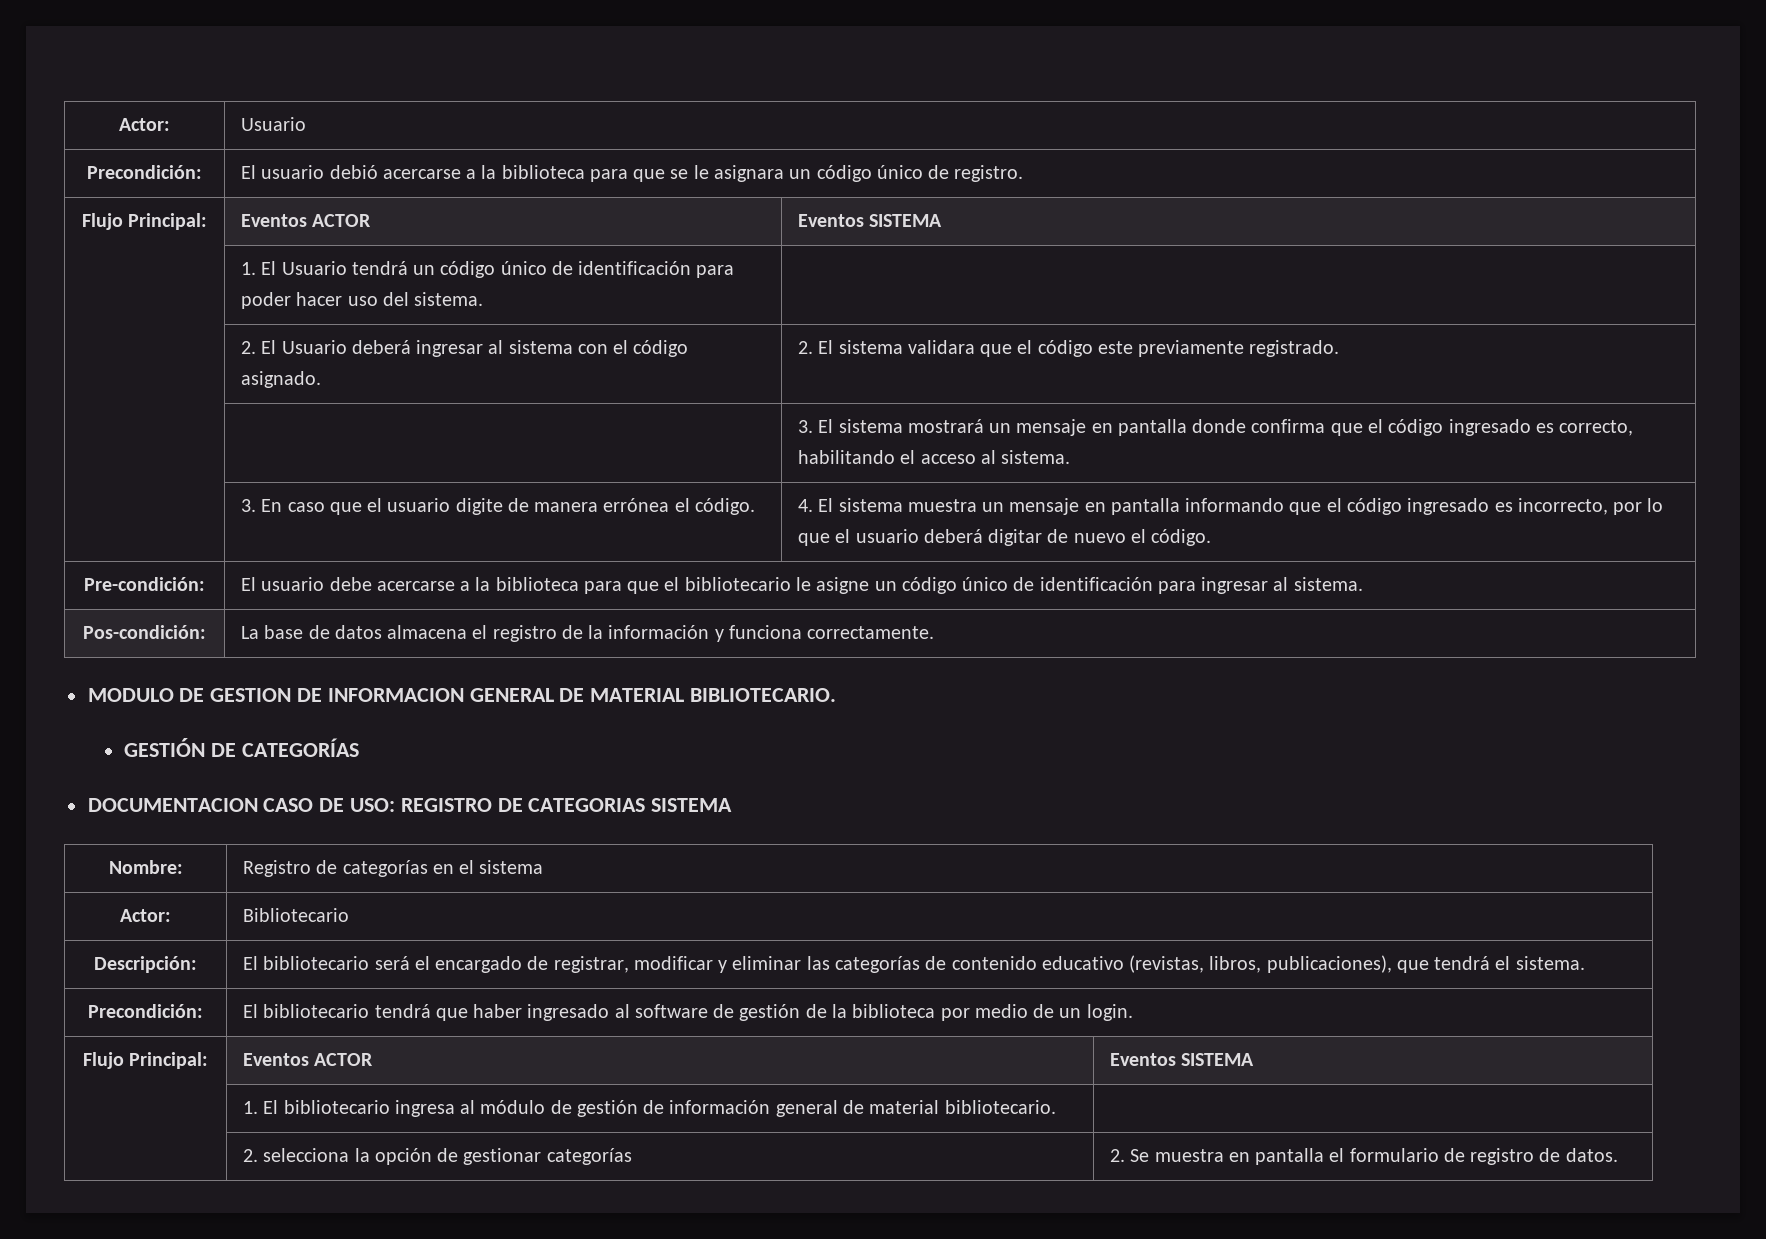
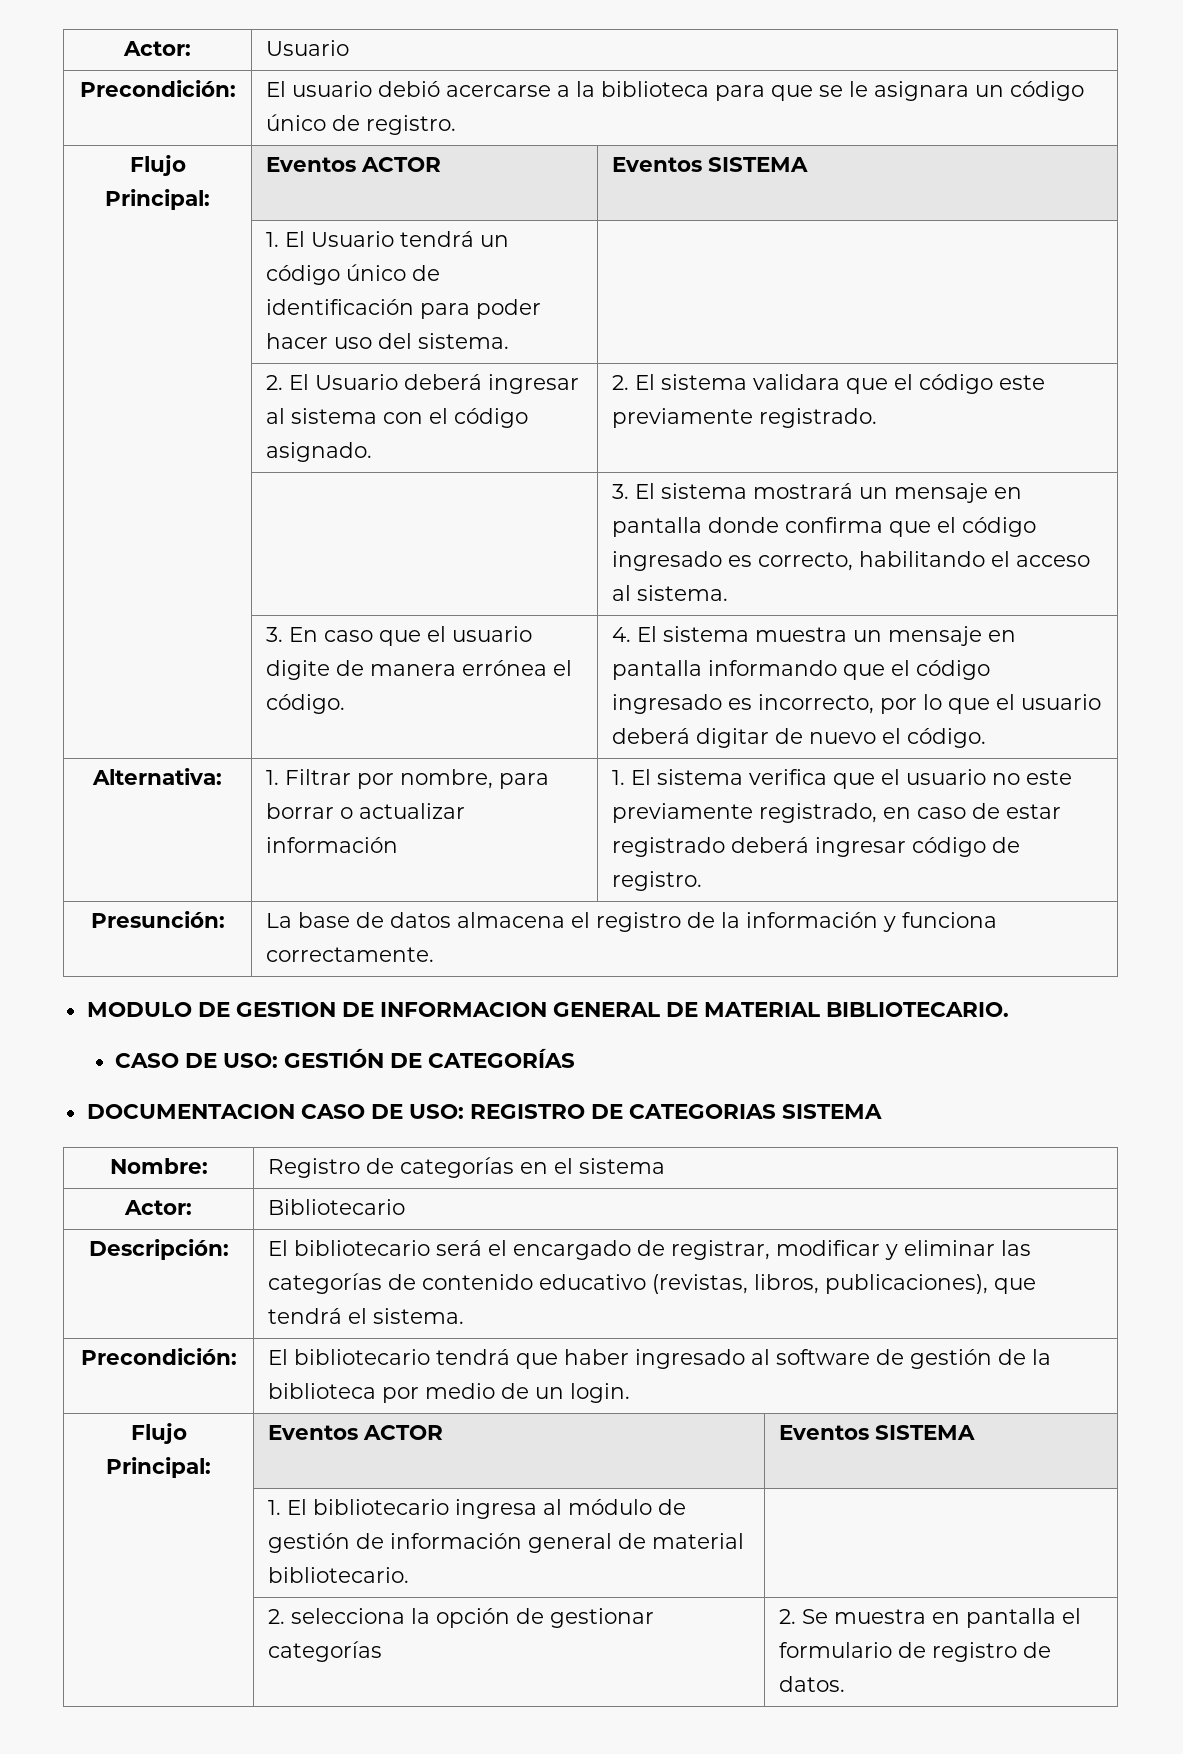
- Pre-condición: | El usuario debe acercarse a la biblioteca para que el bibliotecario le asigne un código único de identificación para ingresar al sistema.
- Pos-condición: | La base de datos almacena el registro de la información y funciona correctamente.
+ Alternativa: | 1. Filtrar por nombre, para borrar o actualizar información | 1. El sistema verifica que el usuario no este previamente registrado, en caso de estar registrado deberá ingresar código de registro.
+ Presunción: | La base de datos almacena el registro de la información y funciona correctamente.
- GESTIÓN DE CATEGORÍAS
+ CASO DE USO: GESTIÓN DE CATEGORÍAS

